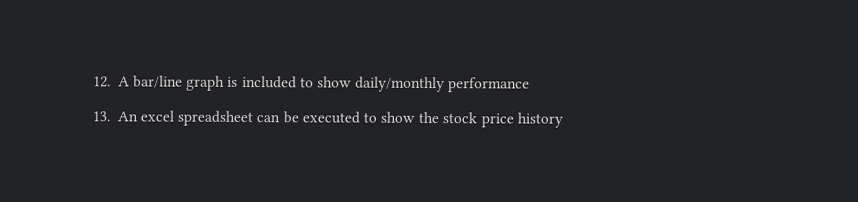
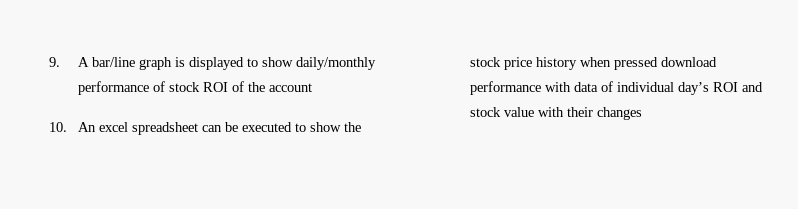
- 12. A bar/line graph is included to show daily/monthly performance
- 13. An excel spreadsheet can be executed to show the stock price history
+ 9. A bar/line graph is displayed to show daily/monthly performance of stock ROI of the account
+ 10. An excel spreadsheet can be executed to show the stock price history when pressed download performance with data of individual day’s ROI and stock value with their changes

